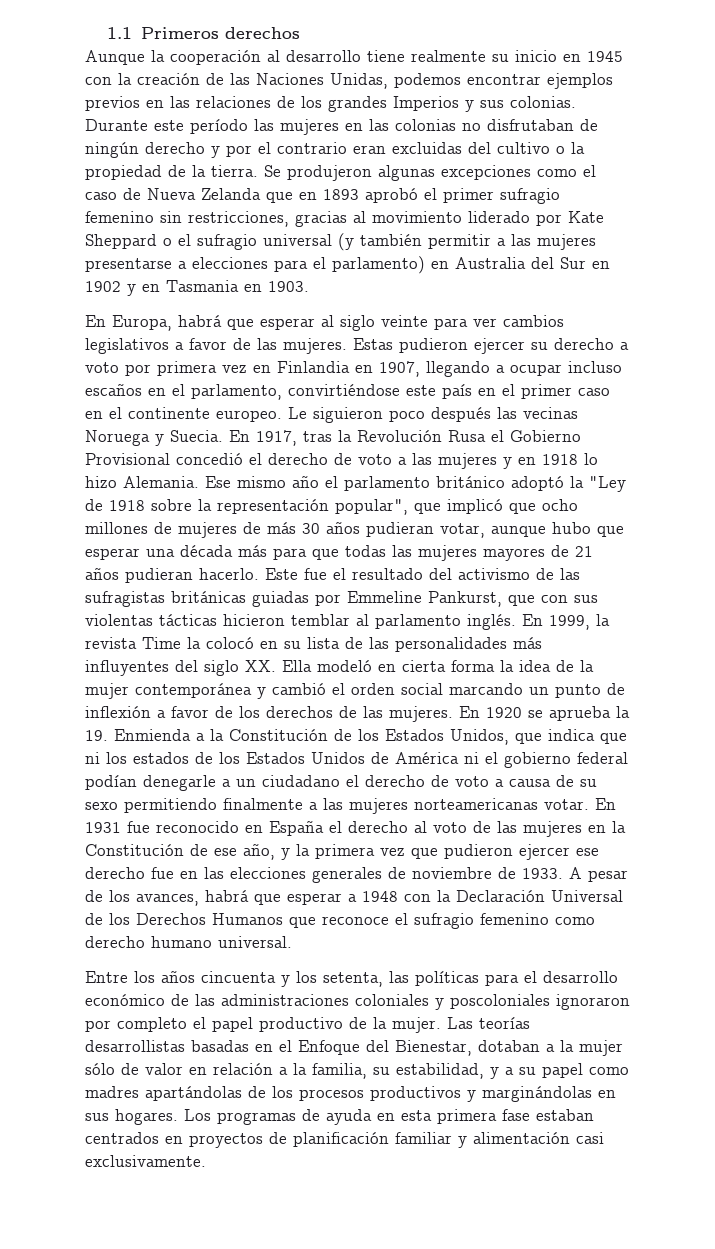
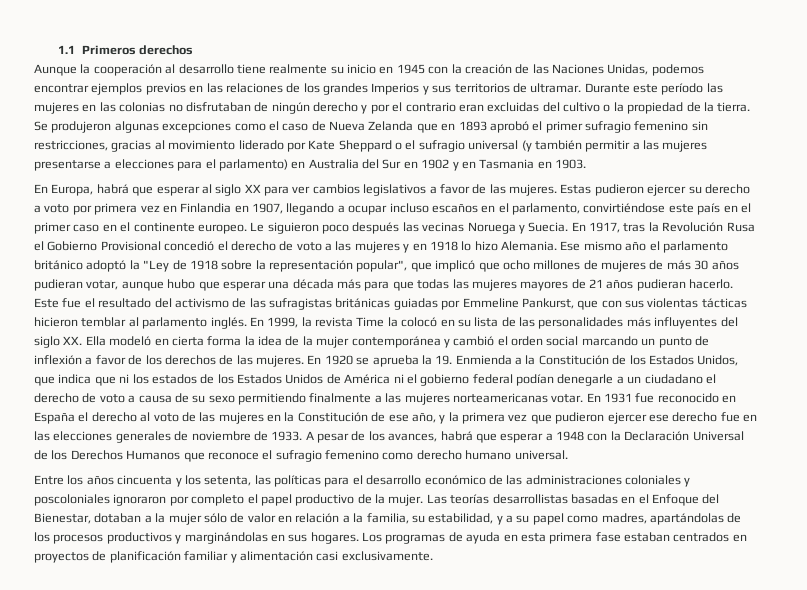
- Aunque la cooperación al desarrollo tiene realmente su inicio en 1945 con la creación de las Naciones Unidas, podemos encontrar ejemplos previos en las relaciones de los grandes Imperios y sus colonias.
+ Aunque la cooperación al desarrollo tiene realmente su inicio en 1945 con la creación de las Naciones Unidas, podemos encontrar ejemplos previos en las relaciones de los grandes Imperios y sus territorios de ultramar.
- En Europa, habrá que esperar al siglo veinte para ver cambios legislativos a favor de las mujeres.
+ En Europa, habrá que esperar al siglo XX para ver cambios legislativos a favor de las mujeres.
- Las teorías desarrollistas basadas en el Enfoque del Bienestar, dotaban a la mujer sólo de valor en relación a la familia, su estabilidad, y a su papel como madres apartándolas de los procesos productivos y marginándolas en sus hogares.
+ Las teorías desarrollistas basadas en el Enfoque del Bienestar, dotaban a la mujer sólo de valor en relación a la familia, su estabilidad, y a su papel como madres, apartándolas de los procesos productivos y marginándolas en sus hogares.

